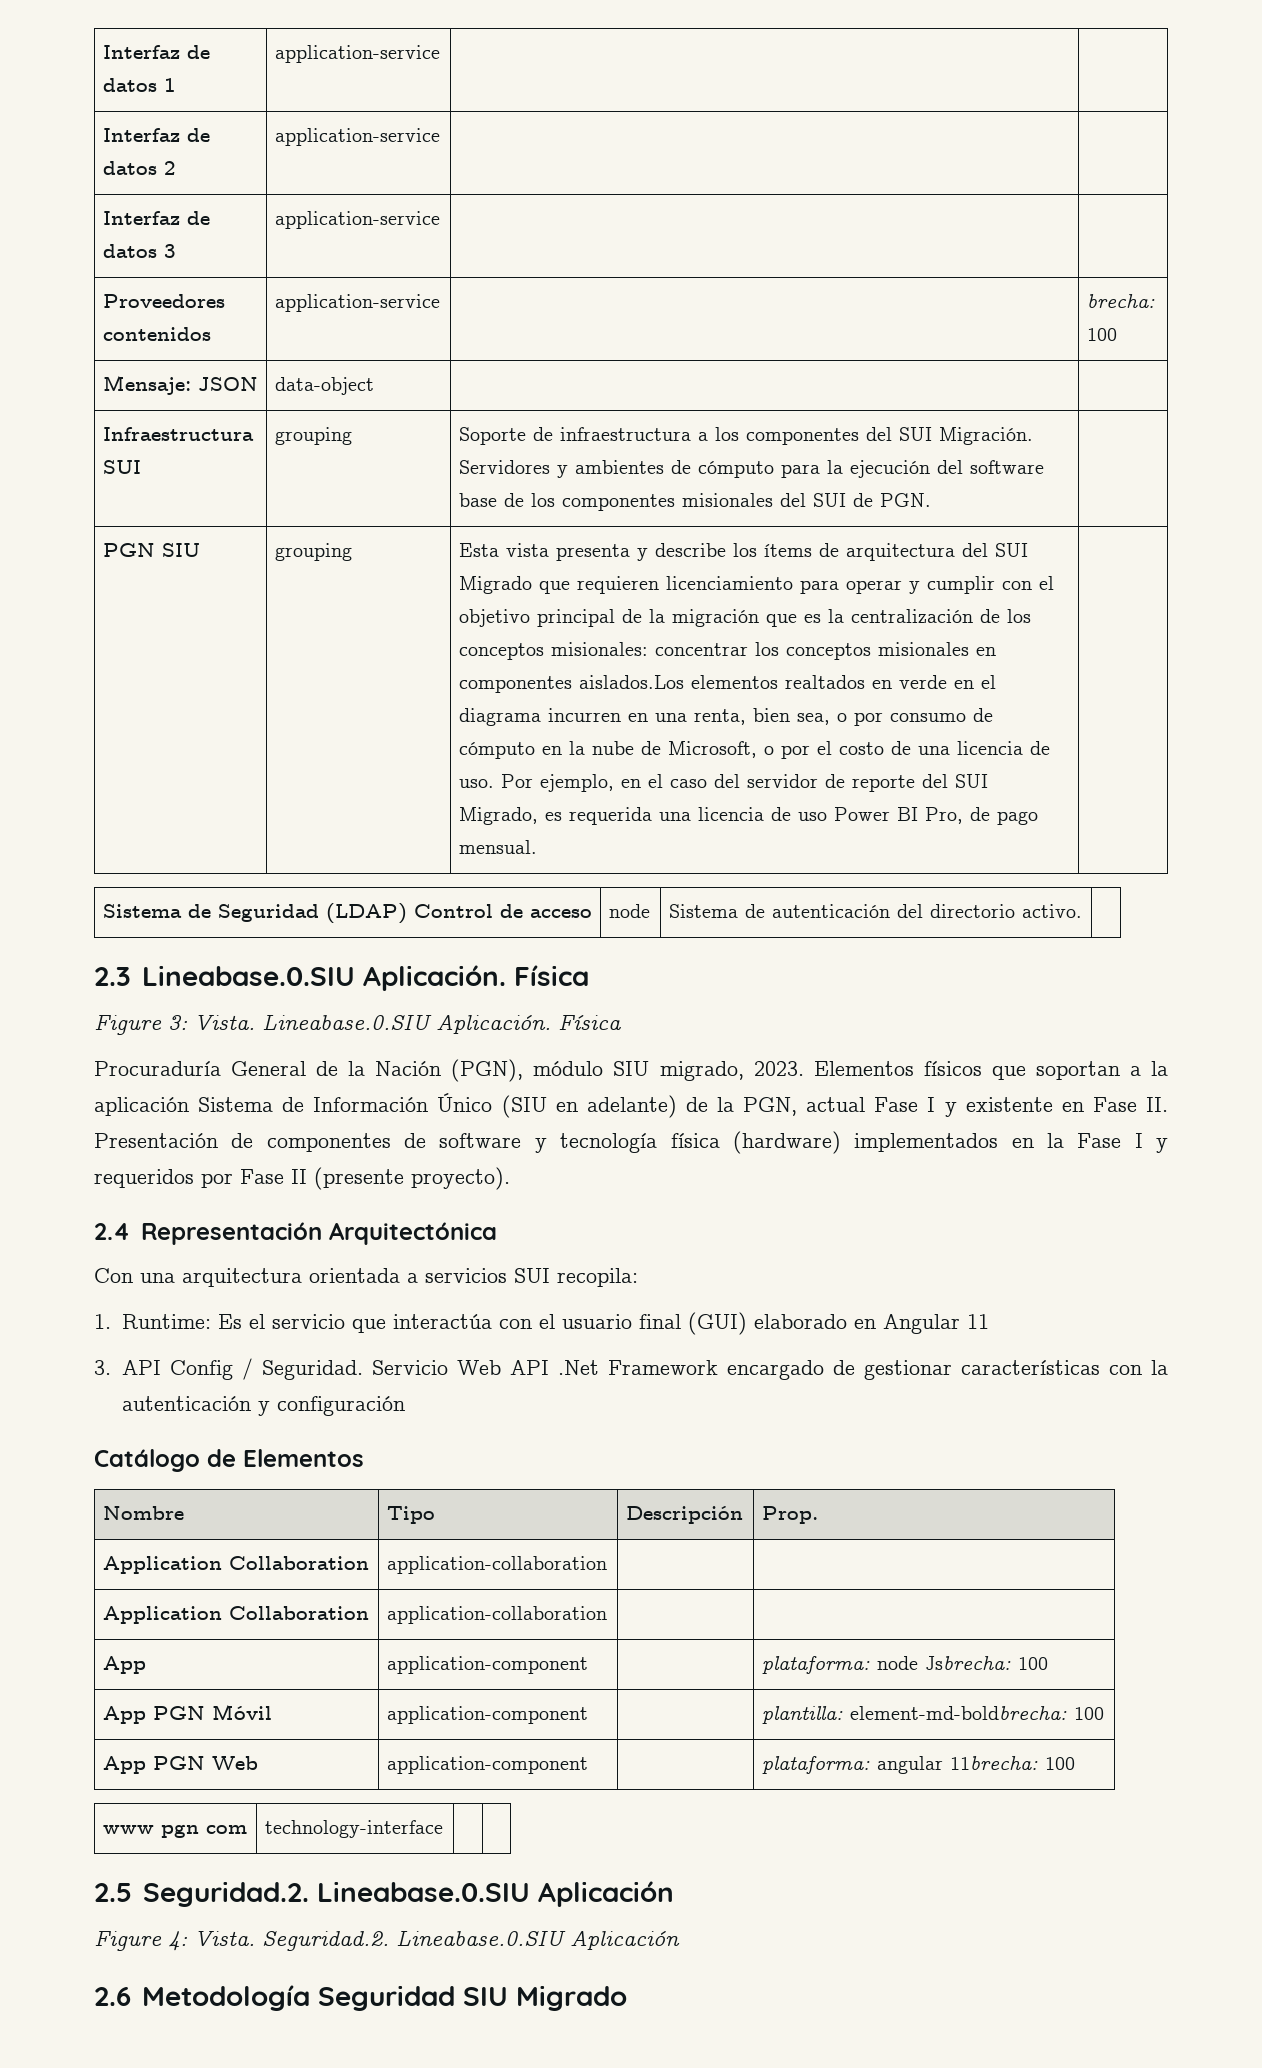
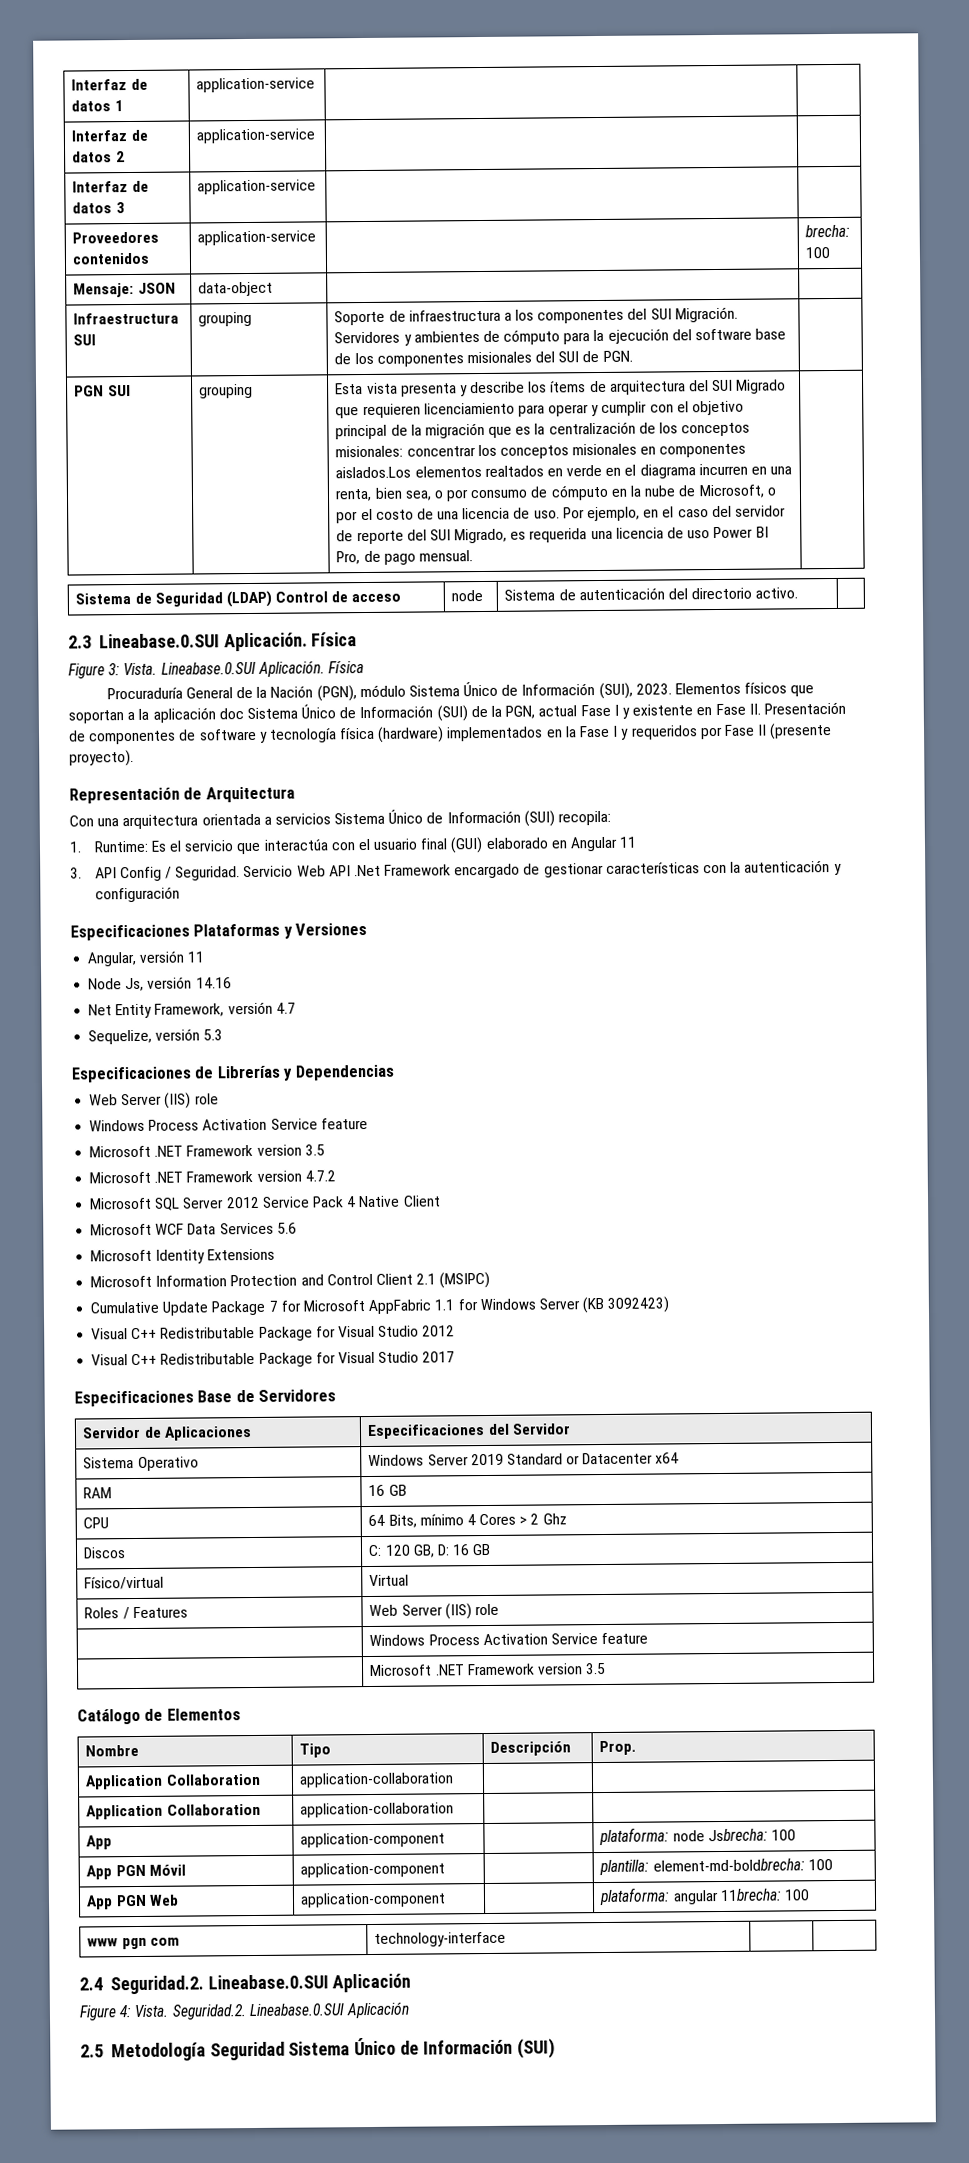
- PGN SIU
+ PGN SUI
- 2.3 Lineabase.0.SIU Aplicación.
+ 2.3 Lineabase.0.SUI Aplicación.
- Figure 3: Vista. Lineabase.0.SIU Aplicación.
+ Figure 3: Vista. Lineabase.0.SUI Aplicación.
- Procuraduría General de la Nación (PGN), módulo SIU migrado, 2023.
+ Procuraduría General de la Nación (PGN), módulo Sistema Único de Información (SUI), 2023.
- Elementos físicos que soportan a la aplicación Sistema de Información Único (SIU en adelante) de la PGN, actual Fase I y existente en Fase II. Presentación de componentes de software y tecnología física (hardware) implementados en la Fase I y requeridos por Fase II (presente proyecto).
+ Elementos físicos que soportan a la aplicación doc Sistema Único de Información (SUI) de la PGN, actual Fase I y existente en Fase II. Presentación de componentes de software y tecnología física (hardware) implementados en la Fase I y requeridos por Fase II (presente proyecto).
- 2.4 Representación Arquitectónica
+ Representación de Arquitectura
- Con una arquitectura orientada a servicios SUI recopila:
+ Con una arquitectura orientada a servicios Sistema Único de Información (SUI) recopila:
+ Especificaciones Plataformas y Versiones
+ Angular, versión 11
+ Node Js, versión 14.16
+ Net Entity Framework, versión 4.7
+ Sequelize, versión 5.3
+ Especificaciones de Librerías y Dependencias
+ Web Server (IIS) role
+ Windows Process Activation Service feature
+ Microsoft .NET Framework version 3.5
+ Microsoft .NET Framework version 4.7.2
+ Microsoft SQL Server 2012 Service Pack 4 Native Client
+ Microsoft WCF Data Services 5.6
+ Microsoft Identity Extensions
+ Microsoft Information Protection and Control Client 2.1 (MSIPC)
+ Cumulative Update Package 7 for Microsoft AppFabric 1.1 for Windows Server (KB 3092423)
+ Visual C++ Redistributable Package for Visual Studio 2012
+ Visual C++ Redistributable Package for Visual Studio 2017
+ Especificaciones Base de Servidores
+ Servidor de Aplicaciones | Especificaciones del Servidor
+ Sistema Operativo | Windows Server 2019 Standard or Datacenter x64
+ RAM | 16 GB
+ CPU | 64 Bits, mínimo 4 Cores > 2 Ghz
+ Discos | C: 120 GB, D: 16 GB
+ Físico/virtual | Virtual
+ Roles / Features | Web Server (IIS) role
+ | Windows Process Activation Service feature
+ | Microsoft .NET Framework version 3.5
- 2.5 Seguridad.2. Lineabase.0.SIU Aplicación
+ 2.4 Seguridad.2. Lineabase.0.SUI Aplicación
- Figure 4: Vista. Seguridad.2. Lineabase.0.SIU Aplicación
- 2.6 Metodología Seguridad SIU Migrado
+ Figure 4: Vista. Seguridad.2. Lineabase.0.SUI Aplicación
+ 2.5 Metodología Seguridad Sistema Único de Información (SUI)

